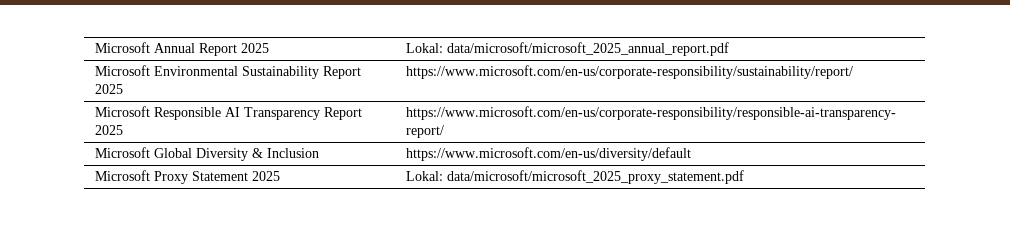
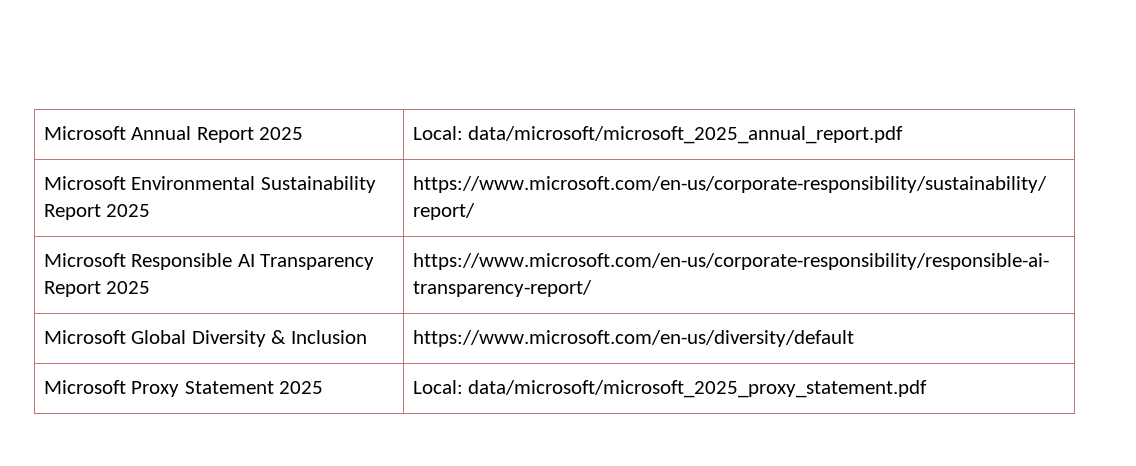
- Microsoft Annual Report 2025 | Lokal: data/microsoft/microsoft_2025_annual_report.pdf
+ Microsoft Annual Report 2025 | Local: data/microsoft/microsoft_2025_annual_report.pdf
- Microsoft Proxy Statement 2025 | Lokal: data/microsoft/microsoft_2025_proxy_statement.pdf
+ Microsoft Proxy Statement 2025 | Local: data/microsoft/microsoft_2025_proxy_statement.pdf

